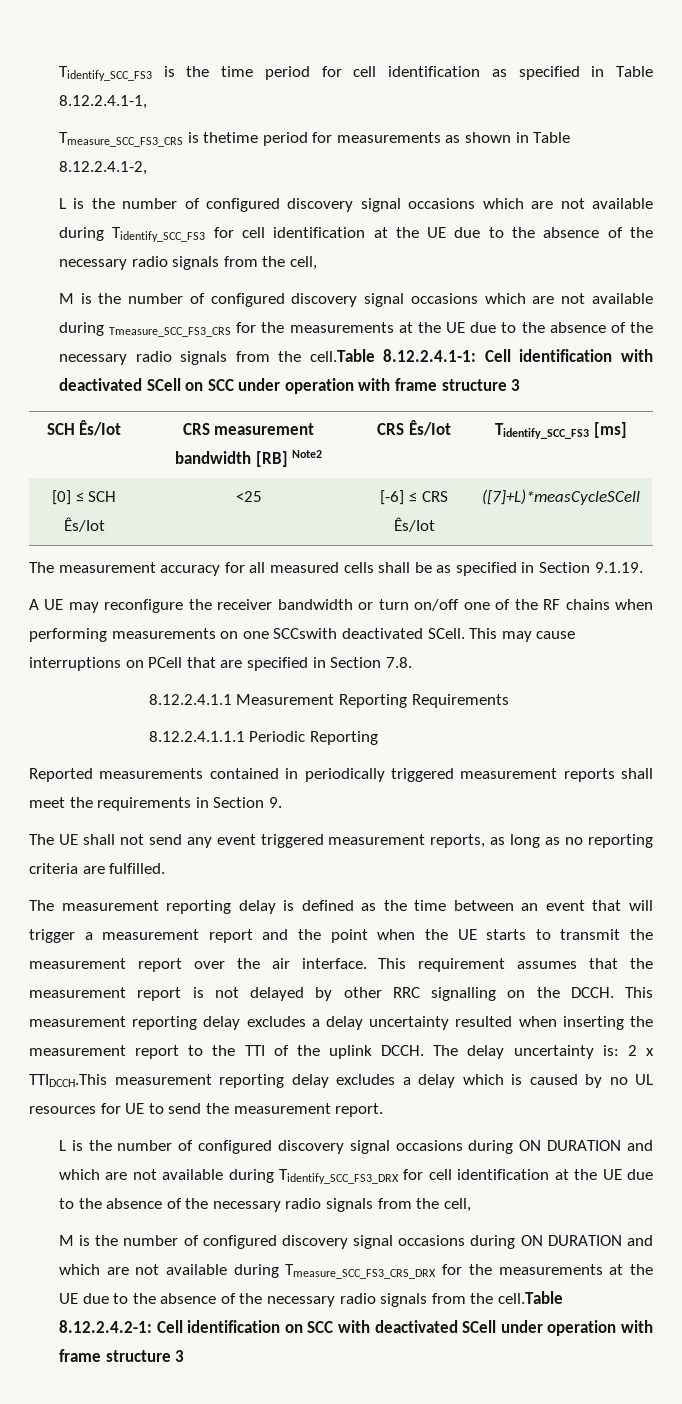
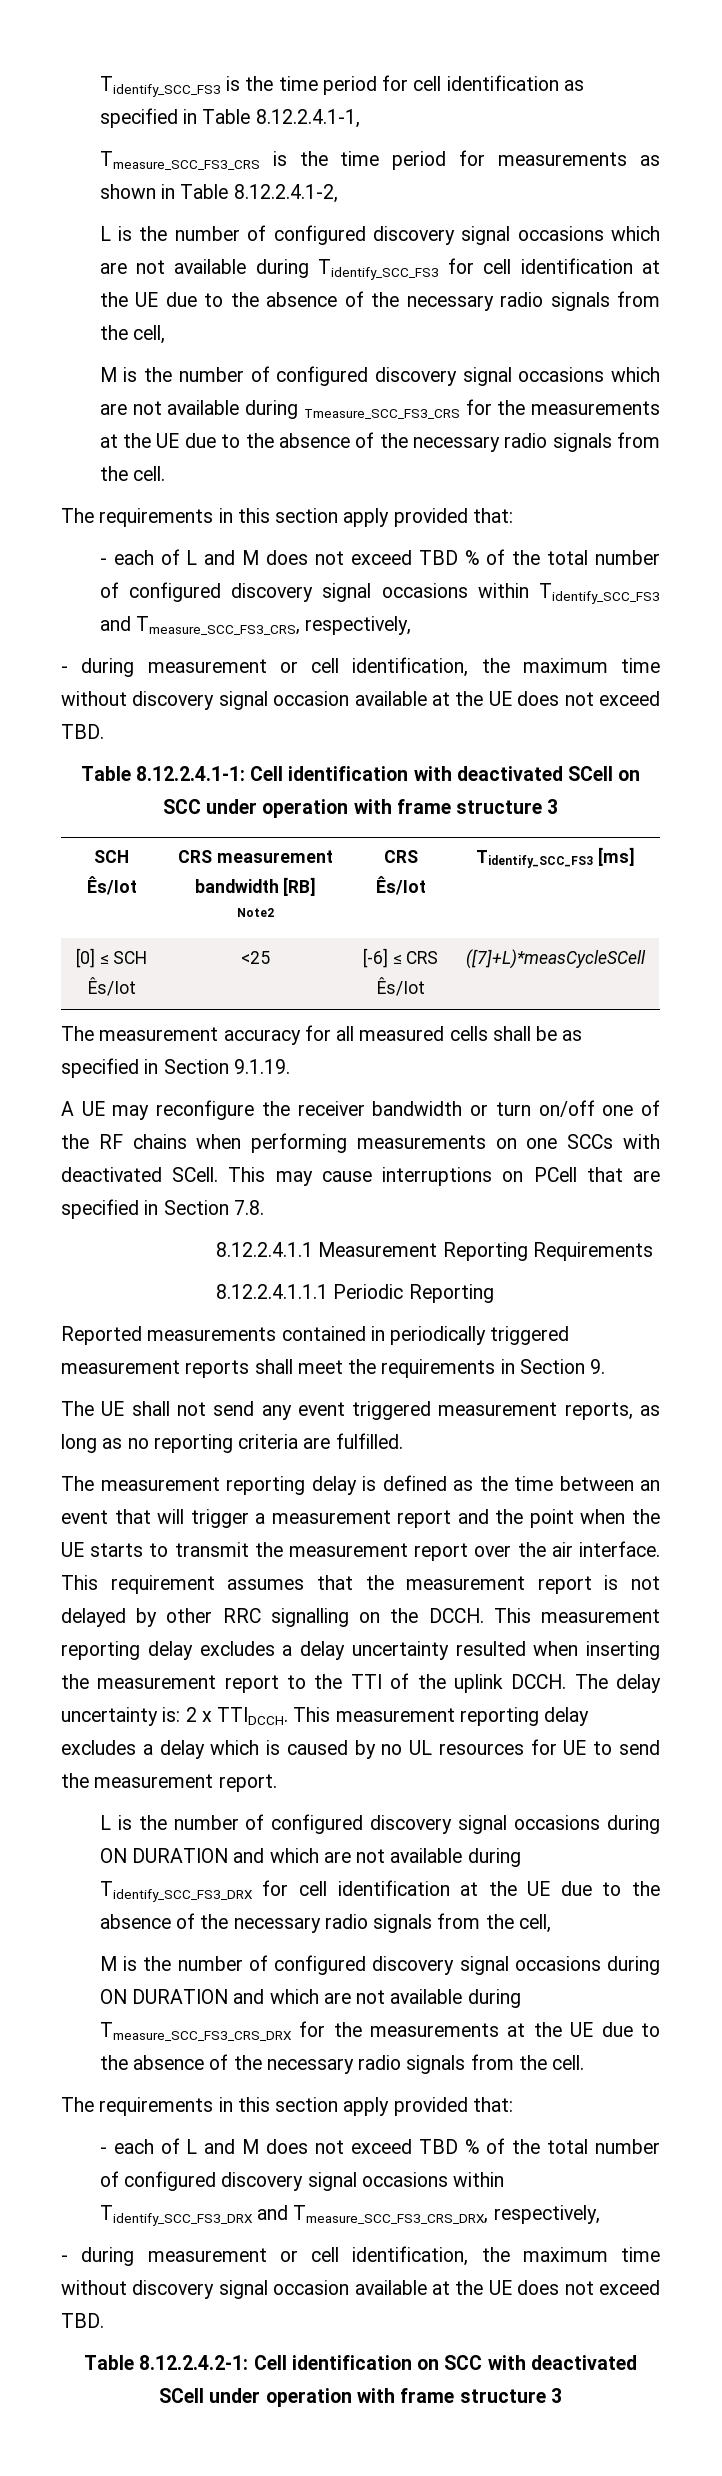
- Tmeasure_SCC_FS3_CRS is thetime period for measurements as shown in Table 8.12.2.4.1-2,
+ Tmeasure_SCC_FS3_CRS is the time period for measurements as shown in Table 8.12.2.4.1-2,
- M is the number of configured discovery signal occasions which are not available during Tmeasure_SCC_FS3_CRS for the measurements at the UE due to the absence of the necessary radio signals from the cell.Table 8.12.2.4.1-1: Cell identification with deactivated SCell on SCC under operation with frame structure 3
+ M is the number of configured discovery signal occasions which are not available during Tmeasure_SCC_FS3_CRS for the measurements at the UE due to the absence of the necessary radio signals from the cell.
+ The requirements in this section apply provided that:
+ - each of L and M does not exceed TBD % of the total number of configured discovery signal occasions within Tidentify_SCC_FS3 and Tmeasure_SCC_FS3_CRS, respectively,
+ - during measurement or cell identification, the maximum time without discovery signal occasion available at the UE does not exceed TBD.
+ Table 8.12.2.4.1-1: Cell identification with deactivated SCell on SCC under operation with frame structure 3
- A UE may reconfigure the receiver bandwidth or turn on/off one of the RF chains when performing measurements on one SCCswith deactivated SCell.
+ A UE may reconfigure the receiver bandwidth or turn on/off one of the RF chains when performing measurements on one SCCs with deactivated SCell.
- The delay uncertainty is: 2 x TTIDCCH.This measurement reporting delay excludes a delay which is caused by no UL resources for UE to send the measurement report.
+ The delay uncertainty is: 2 x TTIDCCH. This measurement reporting delay excludes a delay which is caused by no UL resources for UE to send the measurement report.
- M is the number of configured discovery signal occasions during ON DURATION and which are not available during Tmeasure_SCC_FS3_CRS_DRX for the measurements at the UE due to the absence of the necessary radio signals from the cell.Table 8.12.2.4.2-1: Cell identification on SCC with deactivated SCell under operation with frame structure 3
+ M is the number of configured discovery signal occasions during ON DURATION and which are not available during Tmeasure_SCC_FS3_CRS_DRX for the measurements at the UE due to the absence of the necessary radio signals from the cell.
+ The requirements in this section apply provided that:
+ - each of L and M does not exceed TBD % of the total number of configured discovery signal occasions within Tidentify_SCC_FS3_DRX and Tmeasure_SCC_FS3_CRS_DRX, respectively,
+ - during measurement or cell identification, the maximum time without discovery signal occasion available at the UE does not exceed TBD.
+ Table 8.12.2.4.2-1: Cell identification on SCC with deactivated SCell under operation with frame structure 3

